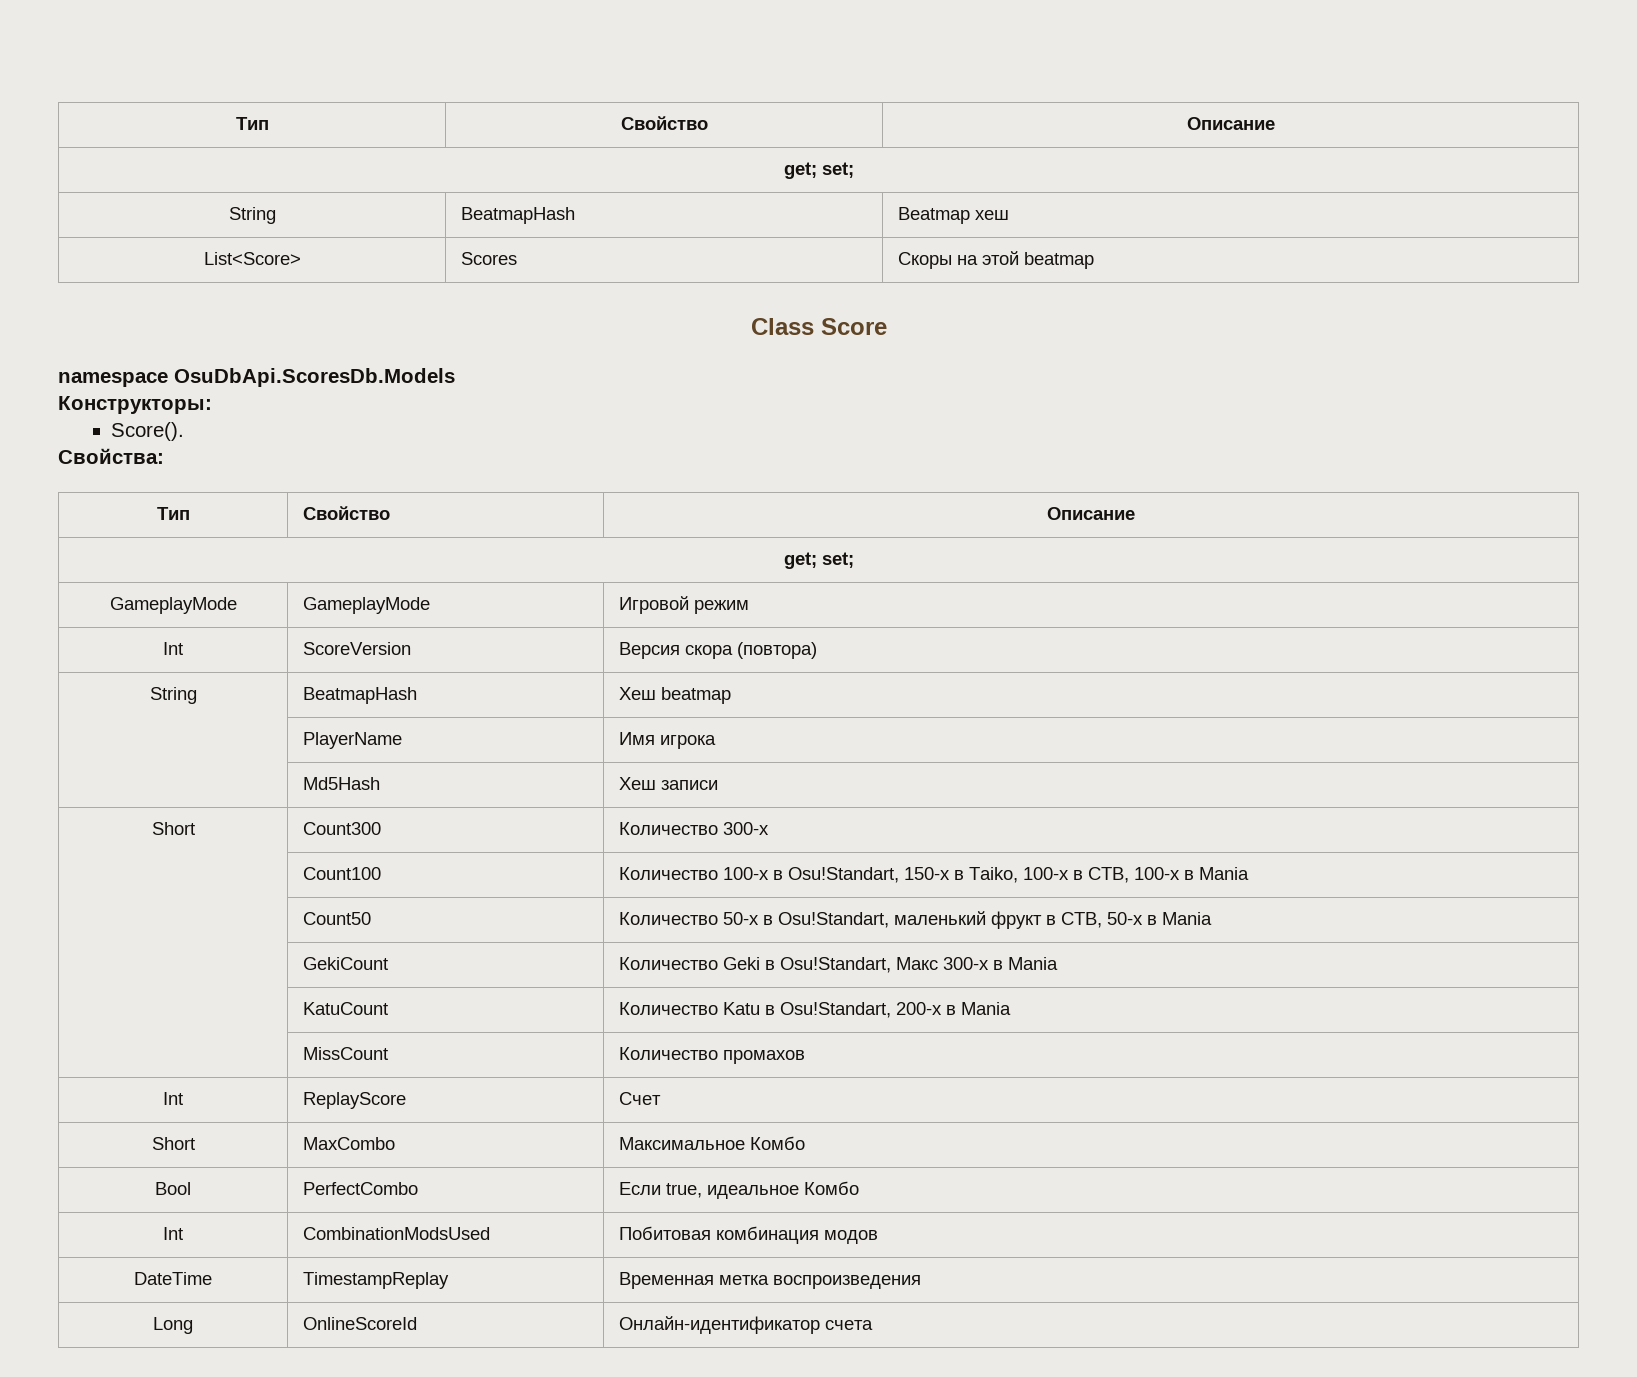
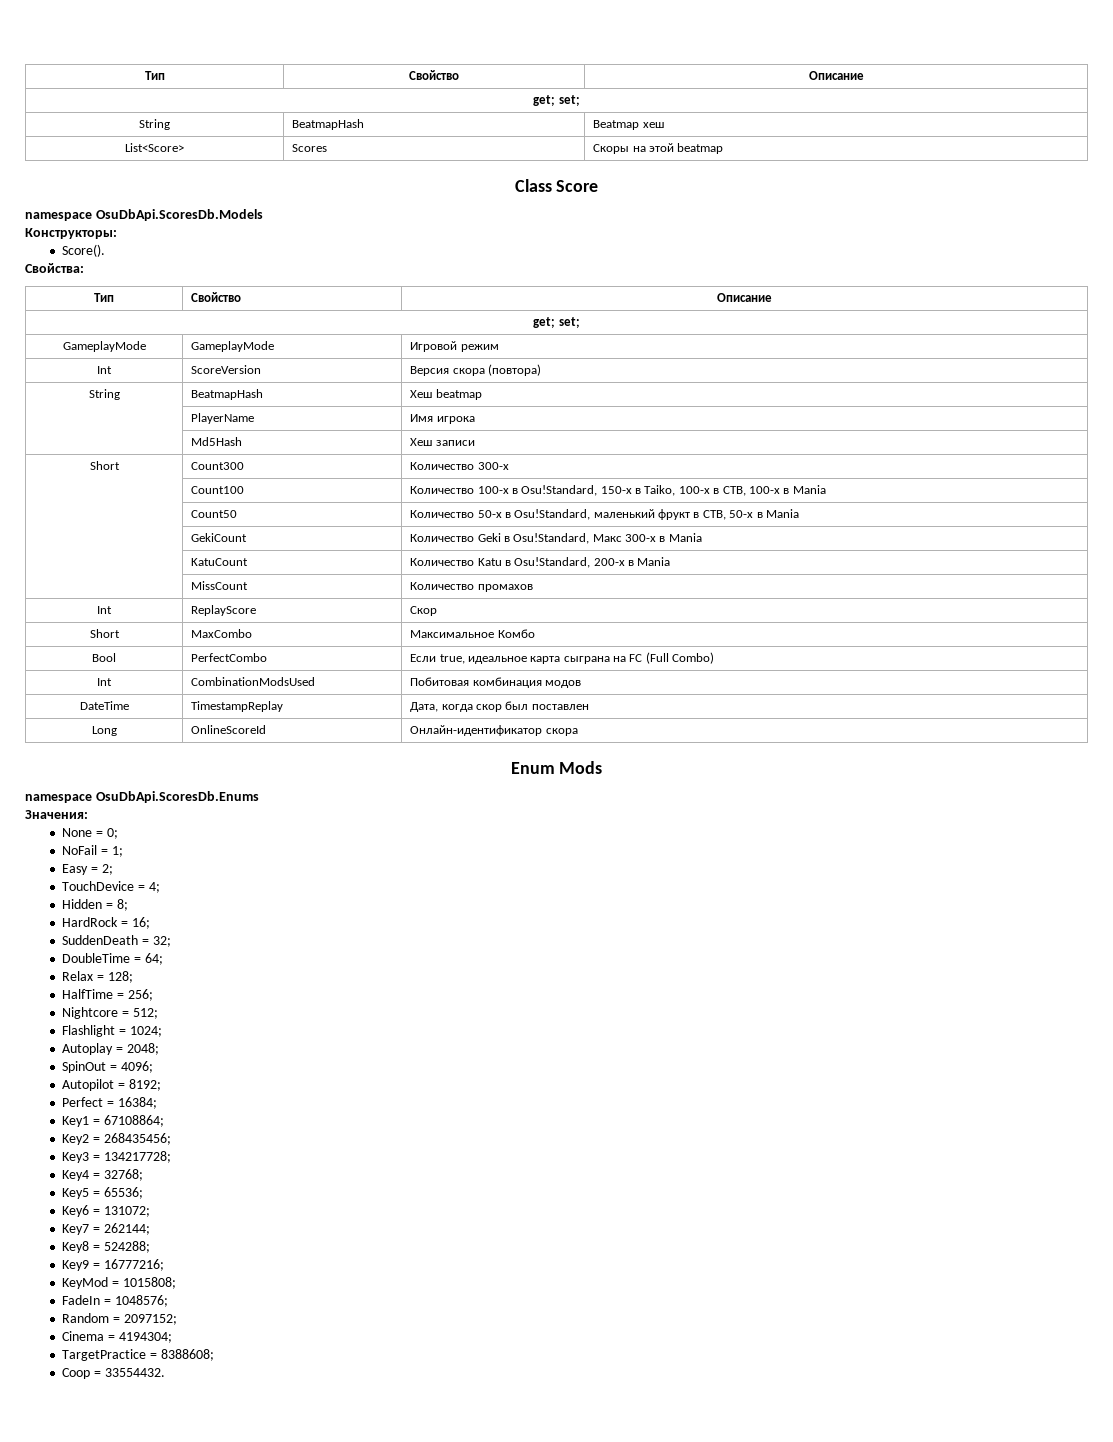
- | Count100 | Количество 100-х в Osu!Standart, 150-х в Taiko, 100-х в CTB, 100-х в Mania
+ | Count100 | Количество 100-х в Osu!Standard, 150-х в Taiko, 100-х в CTB, 100-х в Mania
- | Count50 | Количество 50-х в Osu!Standart, маленький фрукт в CTB, 50-х в Mania
+ | Count50 | Количество 50-х в Osu!Standard, маленький фрукт в CTB, 50-х в Mania
- | GekiCount | Количество Geki в Osu!Standart, Макс 300-x в Mania
+ | GekiCount | Количество Geki в Osu!Standard, Макс 300-x в Mania
- | KatuCount | Количество Katu в Osu!Standart, 200-х в Mania
+ | KatuCount | Количество Katu в Osu!Standard, 200-х в Mania
- Int | ReplayScore | Счет
+ Int | ReplayScore | Скор
- Bool | PerfectCombo | Если true, идеальное Комбо
+ Bool | PerfectCombo | Если true, идеальное карта сыграна на FC (Full Combo)
- DateTime | TimestampReplay | Временная метка воспроизведения
- Long | OnlineScoreId | Онлайн-идентификатор счета
+ DateTime | TimestampReplay | Дата, когда скор был поставлен
+ Long | OnlineScoreId | Онлайн-идентификатор скора
+ Enum Mods
+ namespace OsuDbApi.ScoresDb.Enums
+ Значения:
+ None = 0;
+ NoFail = 1;
+ Easy = 2;
+ TouchDevice = 4;
+ Hidden = 8;
+ HardRock = 16;
+ SuddenDeath = 32;
+ DoubleTime = 64;
+ Relax = 128;
+ HalfTime = 256;
+ Nightcore = 512;
+ Flashlight = 1024;
+ Autoplay = 2048;
+ SpinOut = 4096;
+ Autopilot = 8192;
+ Perfect = 16384;
+ Key1 = 67108864;
+ Key2 = 268435456;
+ Key3 = 134217728;
+ Key4 = 32768;
+ Key5 = 65536;
+ Key6 = 131072;
+ Key7 = 262144;
+ Key8 = 524288;
+ Key9 = 16777216;
+ KeyMod = 1015808;
+ FadeIn = 1048576;
+ Random = 2097152;
+ Cinema = 4194304;
+ TargetPractice = 8388608;
+ Coop = 33554432.

